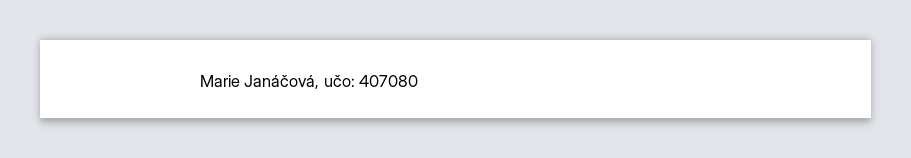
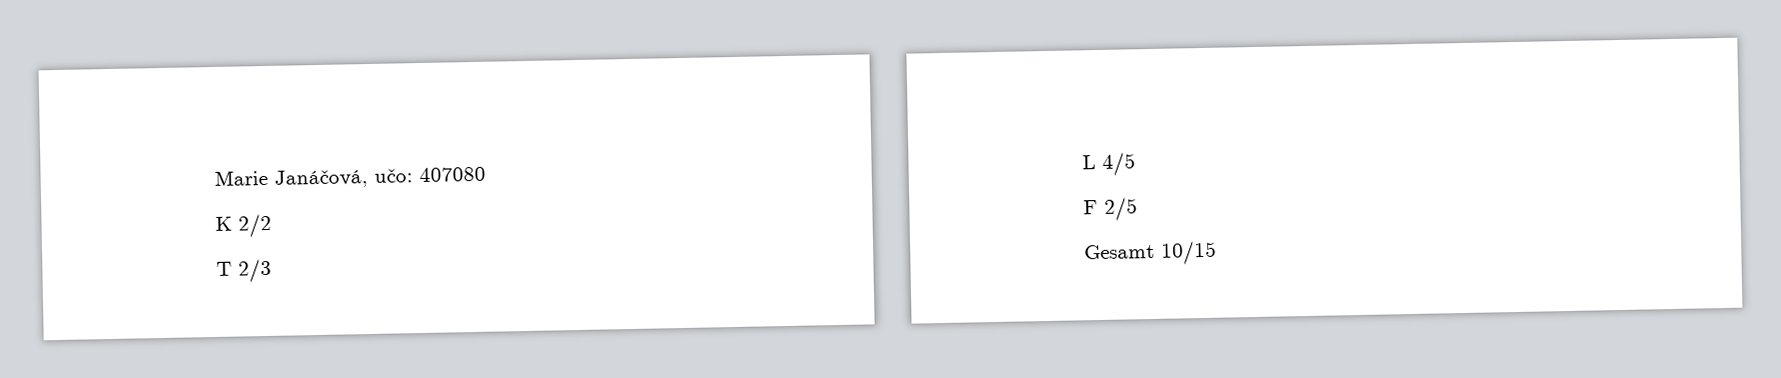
+ K 2/2
+ T 2/3
+ L 4/5
+ F 2/5
+ Gesamt 10/15

